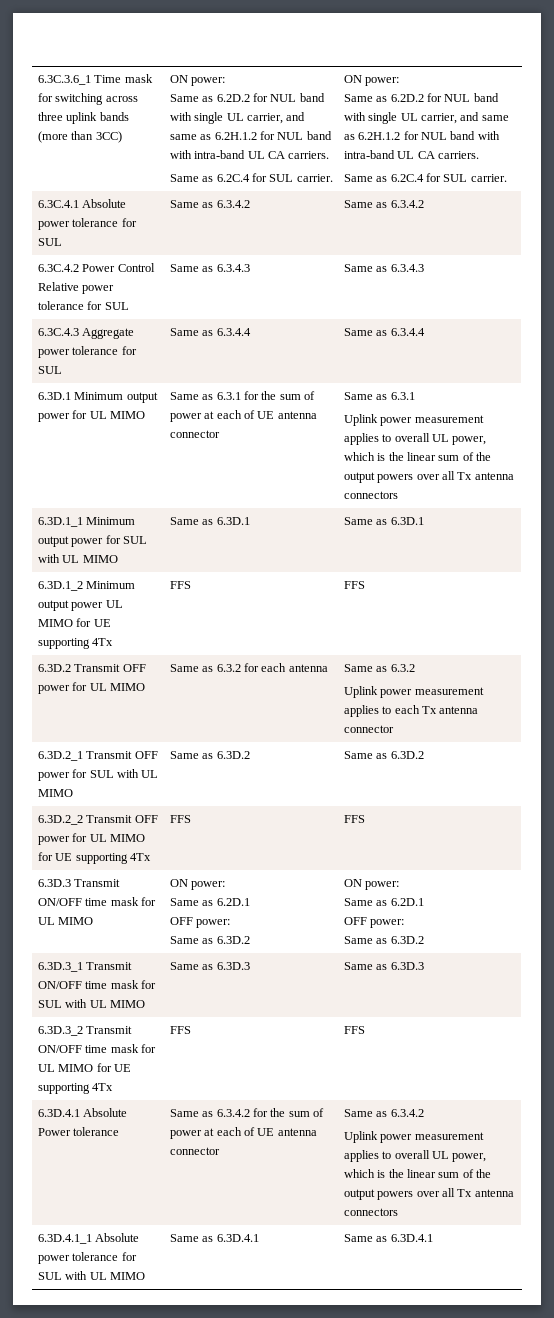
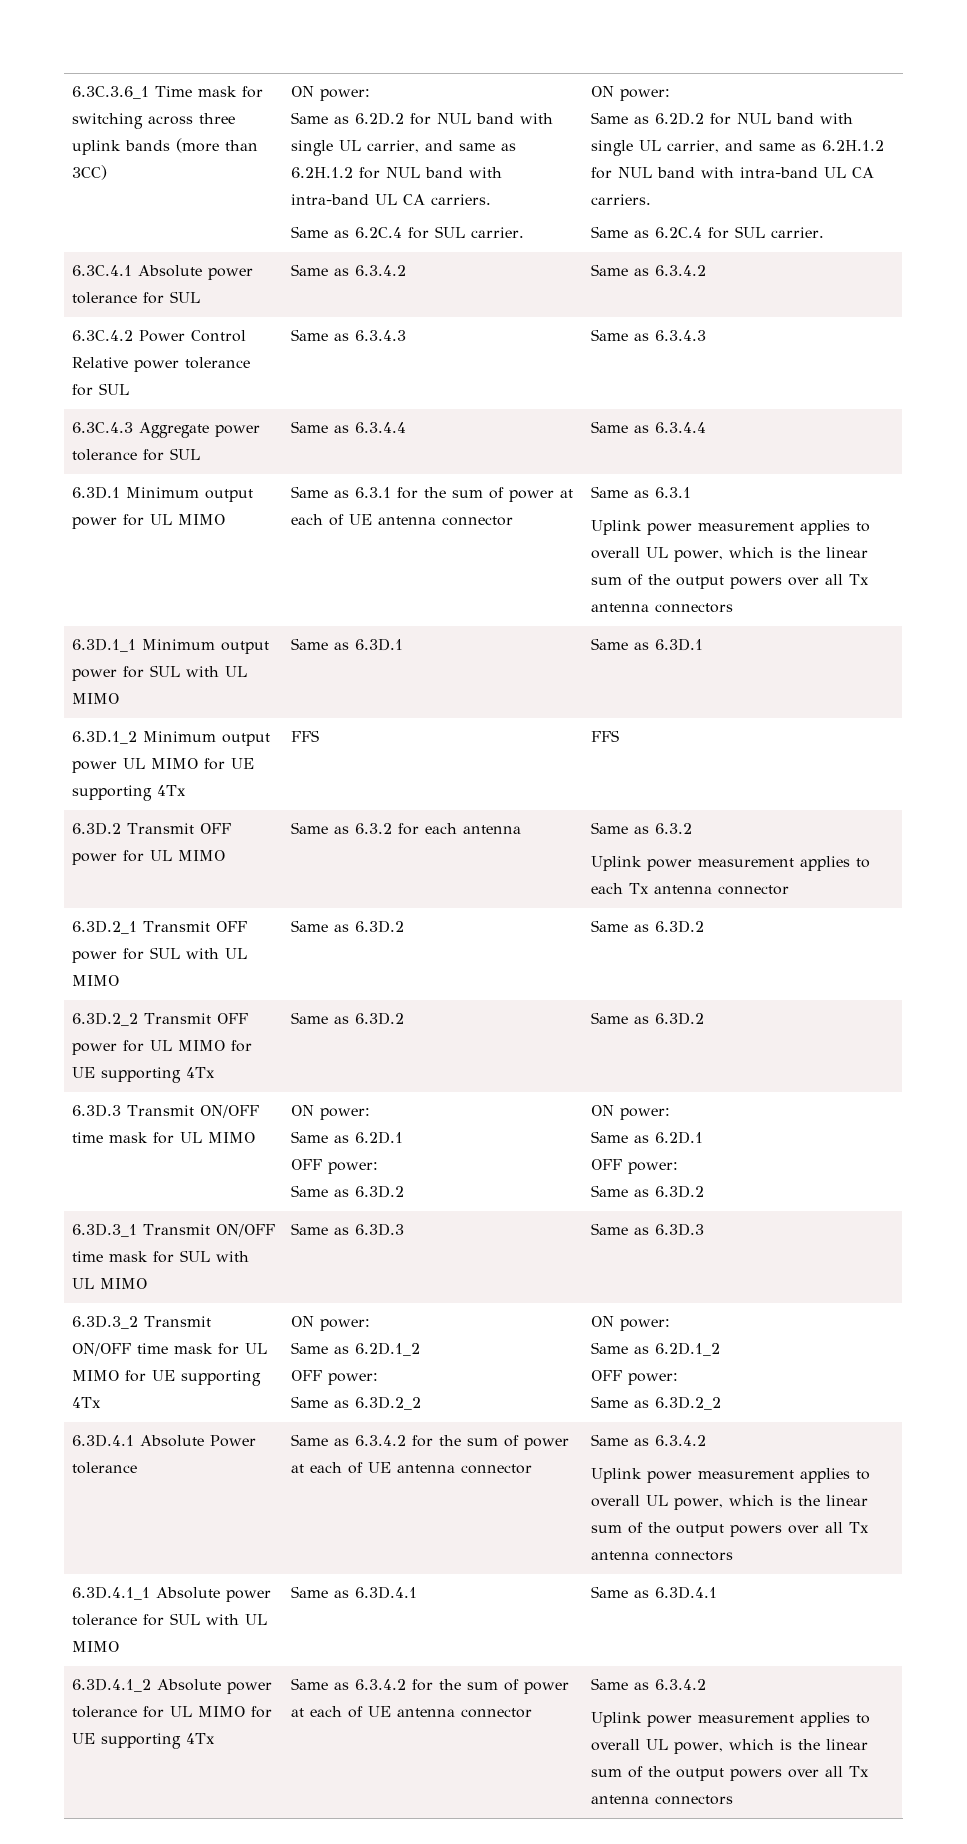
- 6.3D.2_2 Transmit OFF power for UL MIMO for UE supporting 4Tx | FFS | FFS
+ 6.3D.2_2 Transmit OFF power for UL MIMO for UE supporting 4Tx | Same as 6.3D.2 | Same as 6.3D.2
- 6.3D.3_2 Transmit ON/OFF time mask for UL MIMO for UE supporting 4Tx | FFS | FFS
+ 6.3D.3_2 Transmit ON/OFF time mask for UL MIMO for UE supporting 4Tx | ON power:
+ Same as 6.2D.1_2
+ OFF power:
+ Same as 6.3D.2_2 | ON power:
+ Same as 6.2D.1_2
+ OFF power:
+ Same as 6.3D.2_2
+ 6.3D.4.1_2 Absolute power tolerance for UL MIMO for UE supporting 4Tx | Same as 6.3.4.2 for the sum of power at each of UE antenna connector | Same as 6.3.4.2
+ Uplink power measurement applies to overall UL power, which is the linear sum of the output powers over all Tx antenna connectors

